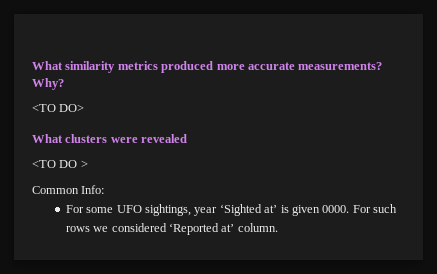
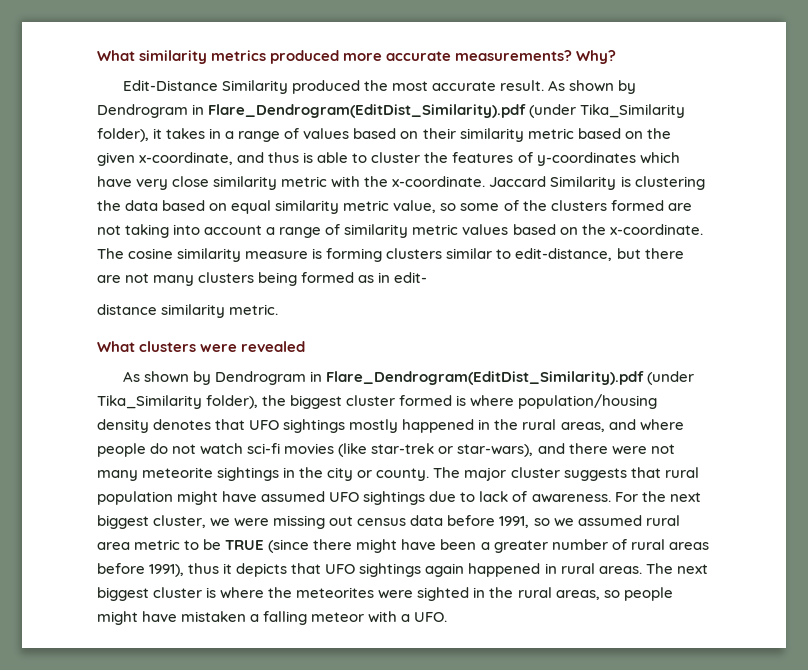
- <TO DO>
+ Edit-Distance Similarity produced the most accurate result. As shown by Dendrogram in Flare_Dendrogram(EditDist_Similarity).pdf (under Tika_Similarity folder), it takes in a range of values based on their similarity metric based on the given x-coordinate, and thus is able to cluster the features of y-coordinates which have very close similarity metric with the x-coordinate. Jaccard Similarity is clustering the data based on equal similarity metric value, so some of the clusters formed are not taking into account a range of similarity metric values based on the x-coordinate. The cosine similarity measure is forming clusters similar to edit-distance, but there are not many clusters being formed as in edit-
+ distance similarity metric.
  What clusters were revealed
- <TO DO >
- Common Info:
- For some UFO sightings, year ‘Sighted at’ is given 0000. For such rows we considered ‘Reported at’ column.
+ As shown by Dendrogram in Flare_Dendrogram(EditDist_Similarity).pdf (under Tika_Similarity folder), the biggest cluster formed is where population/housing density denotes that UFO sightings mostly happened in the rural areas, and where people do not watch sci-fi movies (like star-trek or star-wars), and there were not many meteorite sightings in the city or county. The major cluster suggests that rural population might have assumed UFO sightings due to lack of awareness. For the next biggest cluster, we were missing out census data before 1991, so we assumed rural area metric to be TRUE (since there might have been a greater number of rural areas before 1991), thus it depicts that UFO sightings again happened in rural areas. The next biggest cluster is where the meteorites were sighted in the rural areas, so people might have mistaken a falling meteor with a UFO.

